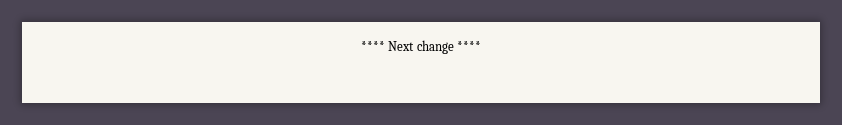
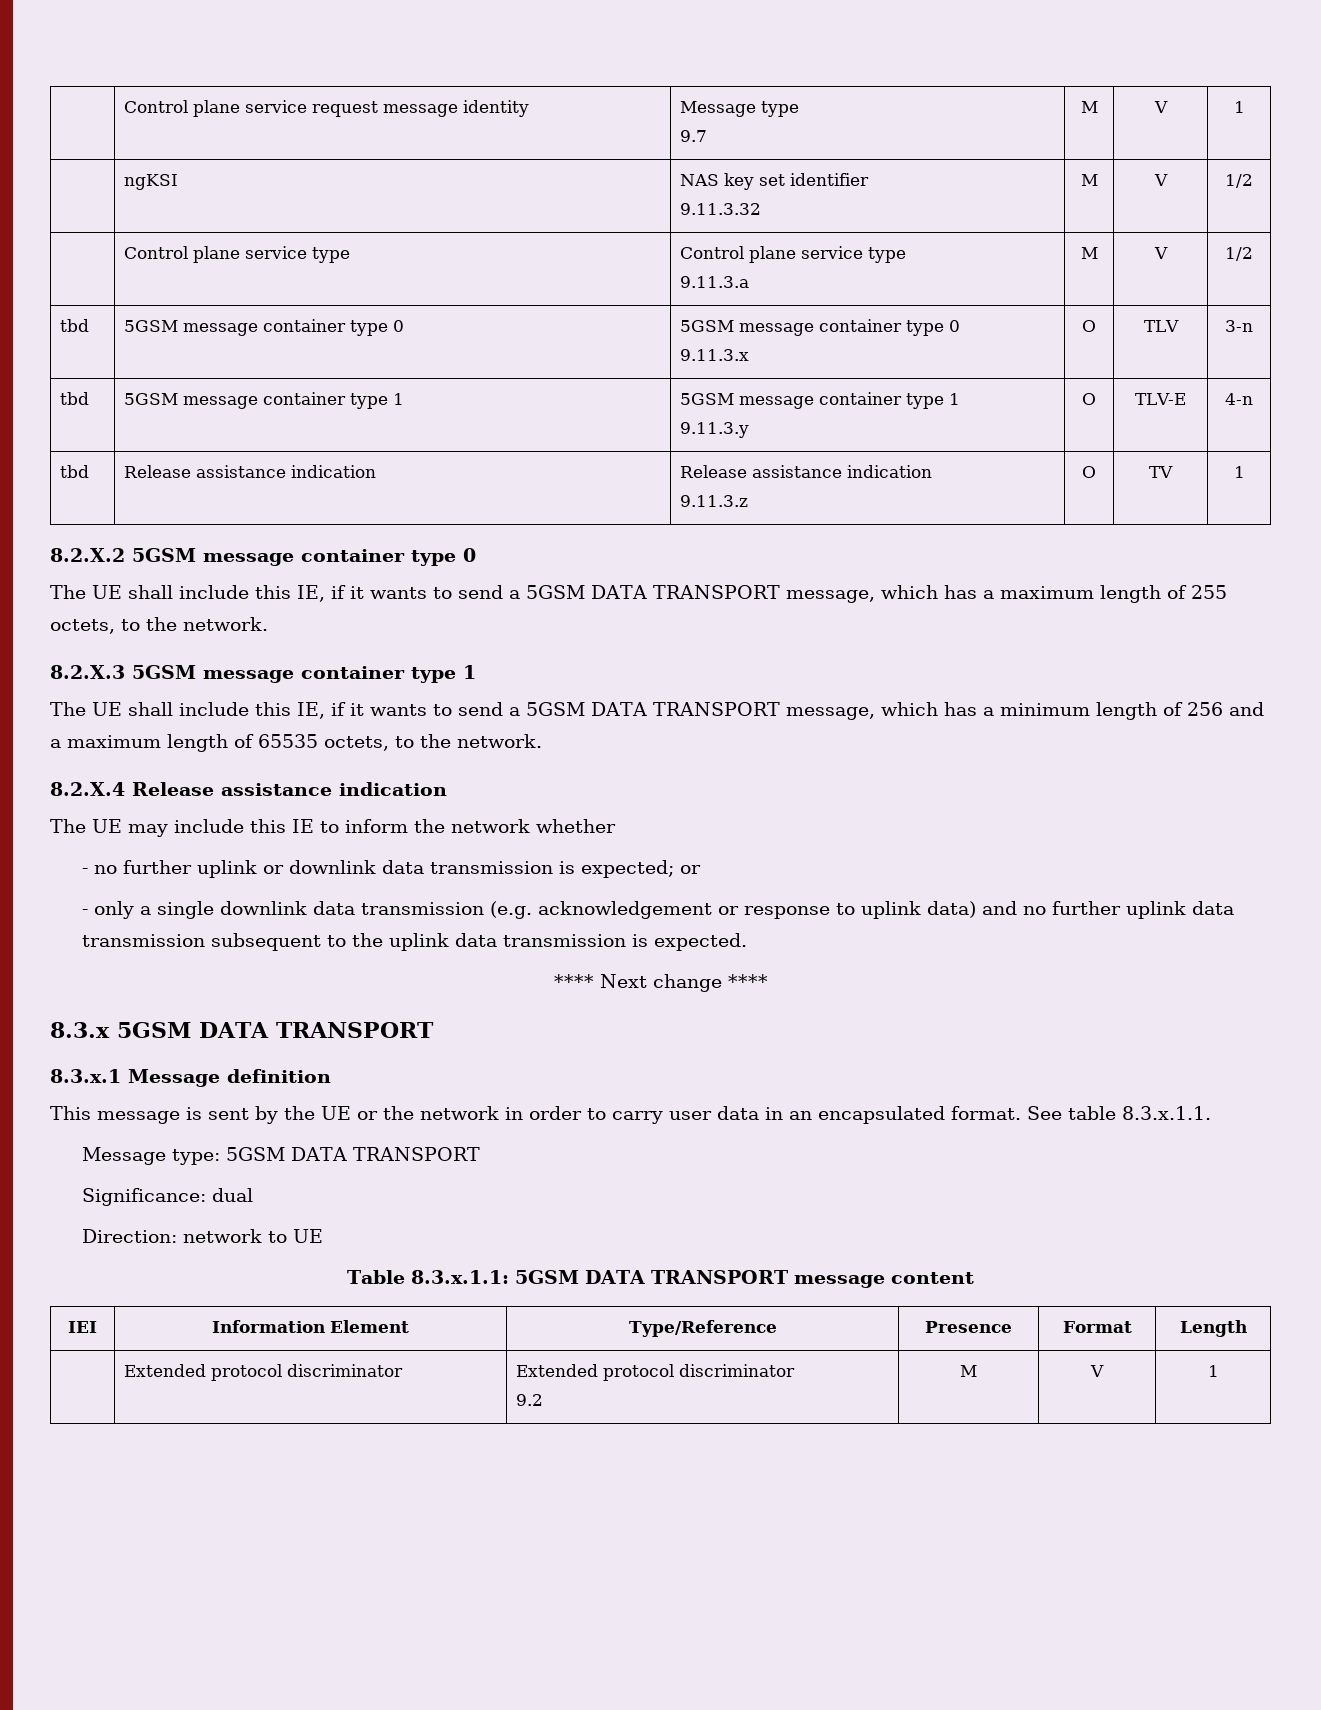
+ | Control plane service request message identity | Message type
+ 9.7 | M | V | 1
+ | ngKSI | NAS key set identifier
+ 9.11.3.32 | M | V | 1/2
+ | Control plane service type | Control plane service type
+ 9.11.3.a | M | V | 1/2
+ tbd | 5GSM message container type 0 | 5GSM message container type 0
+ 9.11.3.x | O | TLV | 3-n
+ tbd | 5GSM message container type 1 | 5GSM message container type 1
+ 9.11.3.y | O | TLV-E | 4-n
+ tbd | Release assistance indication | Release assistance indication
+ 9.11.3.z | O | TV | 1
+ 8.2.X.2 5GSM message container type 0
+ The UE shall include this IE, if it wants to send a 5GSM DATA TRANSPORT message, which has a maximum length of 255 octets, to the network.
+ 8.2.X.3 5GSM message container type 1
+ The UE shall include this IE, if it wants to send a 5GSM DATA TRANSPORT message, which has a minimum length of 256 and a maximum length of 65535 octets, to the network.
+ 8.2.X.4 Release assistance indication
+ The UE may include this IE to inform the network whether
+ - no further uplink or downlink data transmission is expected; or
+ - only a single downlink data transmission (e.g. acknowledgement or response to uplink data) and no further uplink data transmission subsequent to the uplink data transmission is expected.
  **** Next change ****
+ 8.3.x 5GSM DATA TRANSPORT
+ 8.3.x.1 Message definition
+ This message is sent by the UE or the network in order to carry user data in an encapsulated format. See table 8.3.x.1.1.
+ Message type: 5GSM DATA TRANSPORT
+ Significance: dual
+ Direction: network to UE
+ Table 8.3.x.1.1: 5GSM DATA TRANSPORT message content
+ IEI | Information Element | Type/Reference | Presence | Format | Length
+ | Extended protocol discriminator | Extended protocol discriminator
+ 9.2 | M | V | 1

